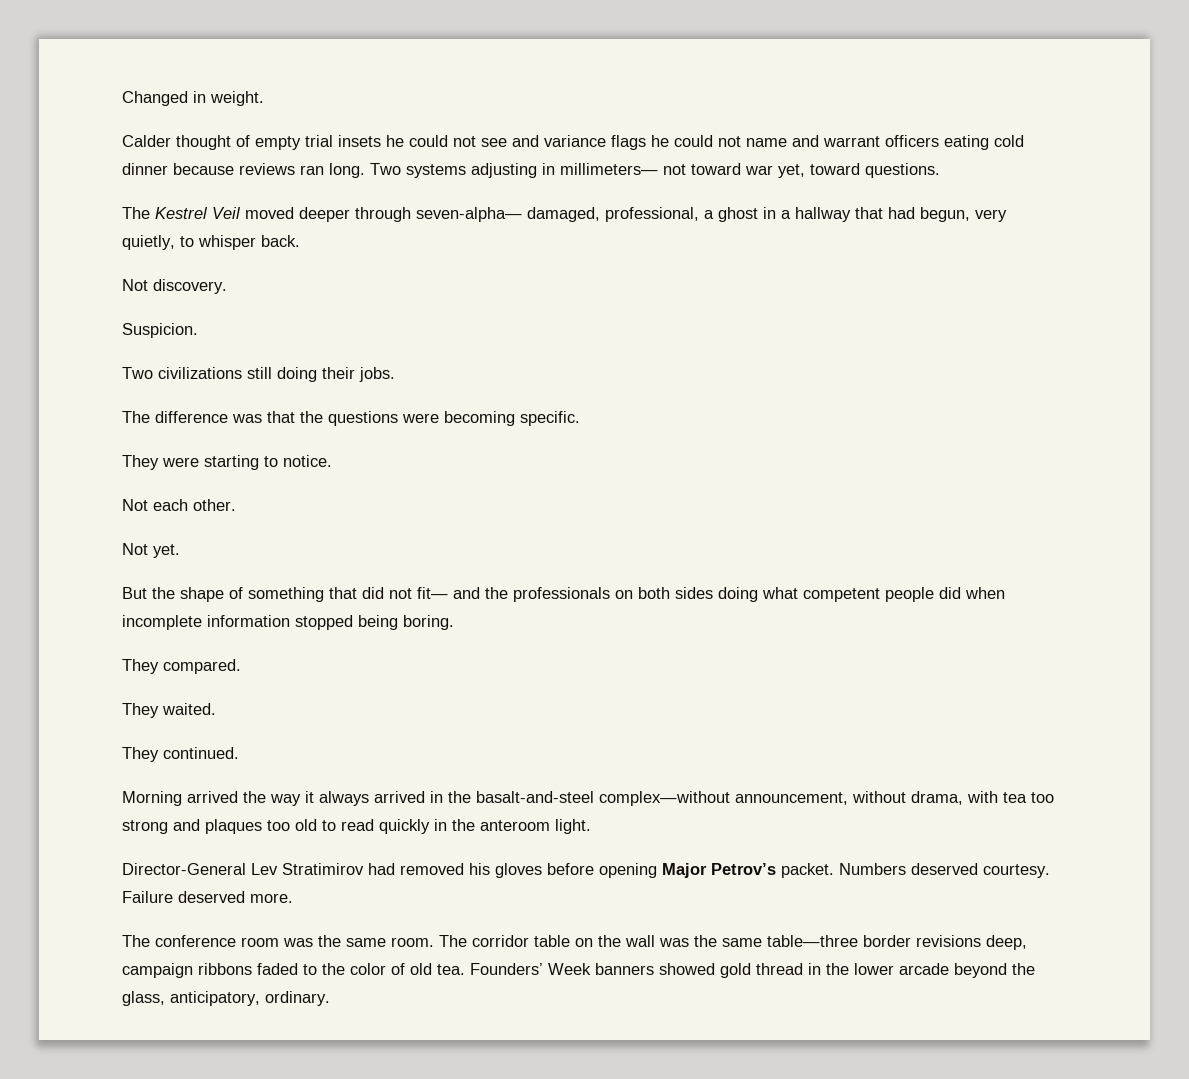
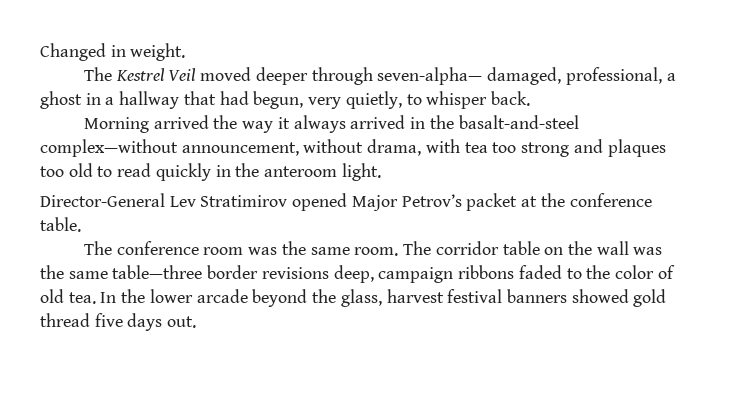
- Calder thought of empty trial insets he could not see and variance flags he could not name and warrant officers eating cold dinner because reviews ran long. Two systems adjusting in millimeters— not toward war yet, toward questions.
- Not discovery.
- Suspicion.
- Two civilizations still doing their jobs.
- The difference was that the questions were becoming specific.
- They were starting to notice.
- Not each other.
- Not yet.
- But the shape of something that did not fit— and the professionals on both sides doing what competent people did when incomplete information stopped being boring.
- They compared.
- They waited.
- They continued.
- Director-General Lev Stratimirov had removed his gloves before opening Major Petrov’s packet. Numbers deserved courtesy. Failure deserved more.
+ Director-General Lev Stratimirov opened Major Petrov’s packet at the conference table.
- Founders’ Week banners showed gold thread in the lower arcade beyond the glass, anticipatory, ordinary.
+ In the lower arcade beyond the glass, harvest festival banners showed gold thread five days out.

